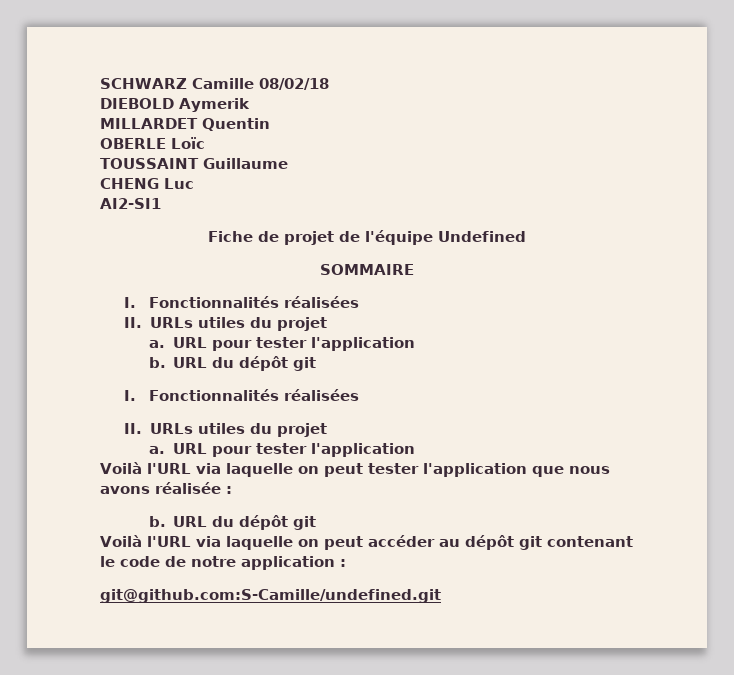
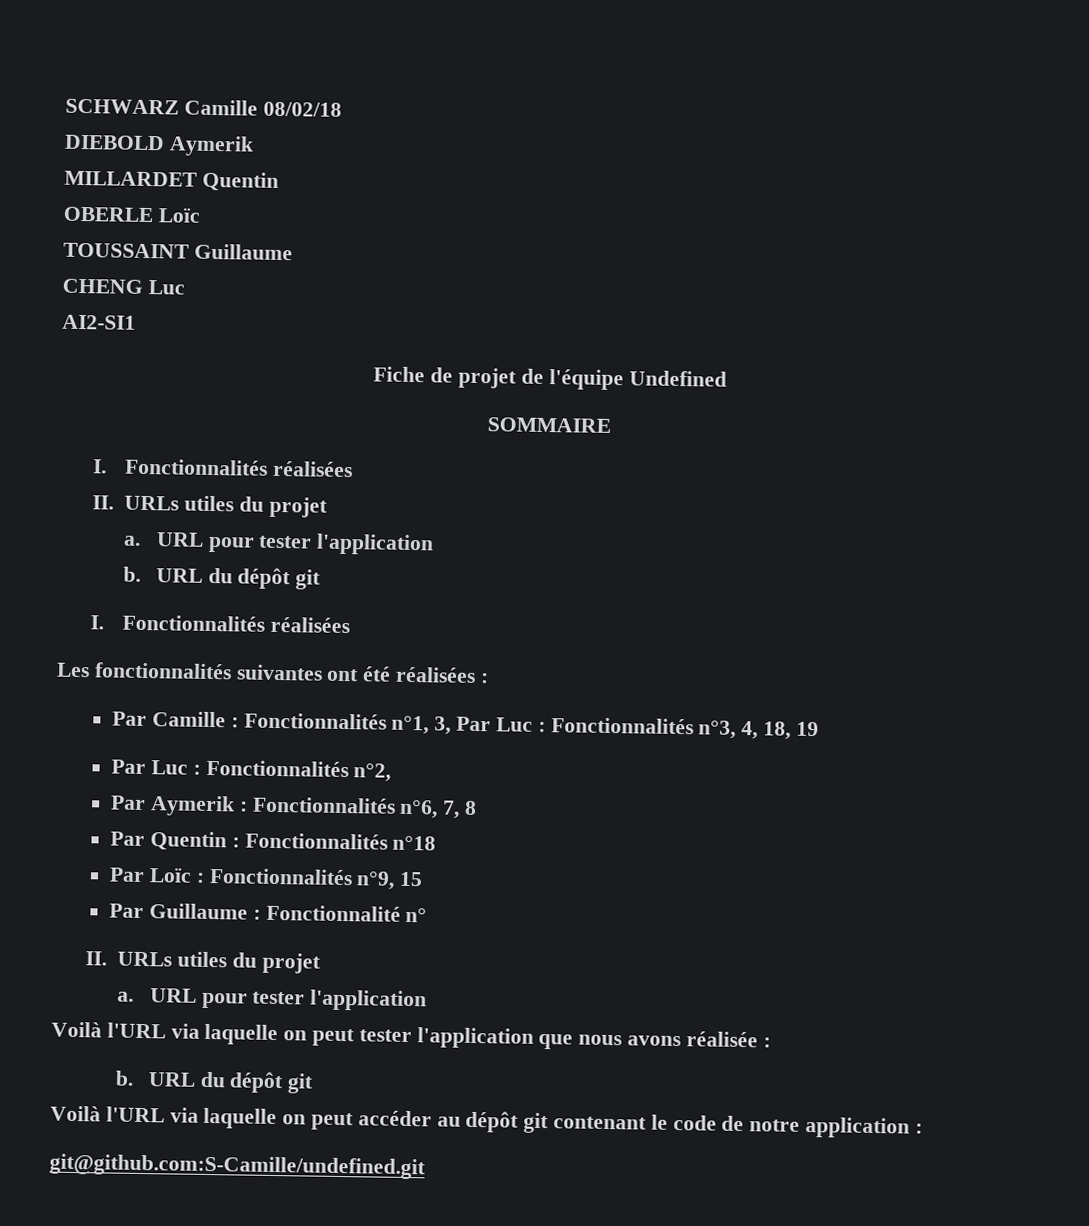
+ Les fonctionnalités suivantes ont été réalisées :
+ Par Camille : Fonctionnalités n°1, 3, Par Luc : Fonctionnalités n°3, 4, 18, 19
+ Par Luc : Fonctionnalités n°2,
+ Par Aymerik : Fonctionnalités n°6, 7, 8
+ Par Quentin : Fonctionnalités n°18
+ Par Loïc : Fonctionnalités n°9, 15
+ Par Guillaume : Fonctionnalité n°

